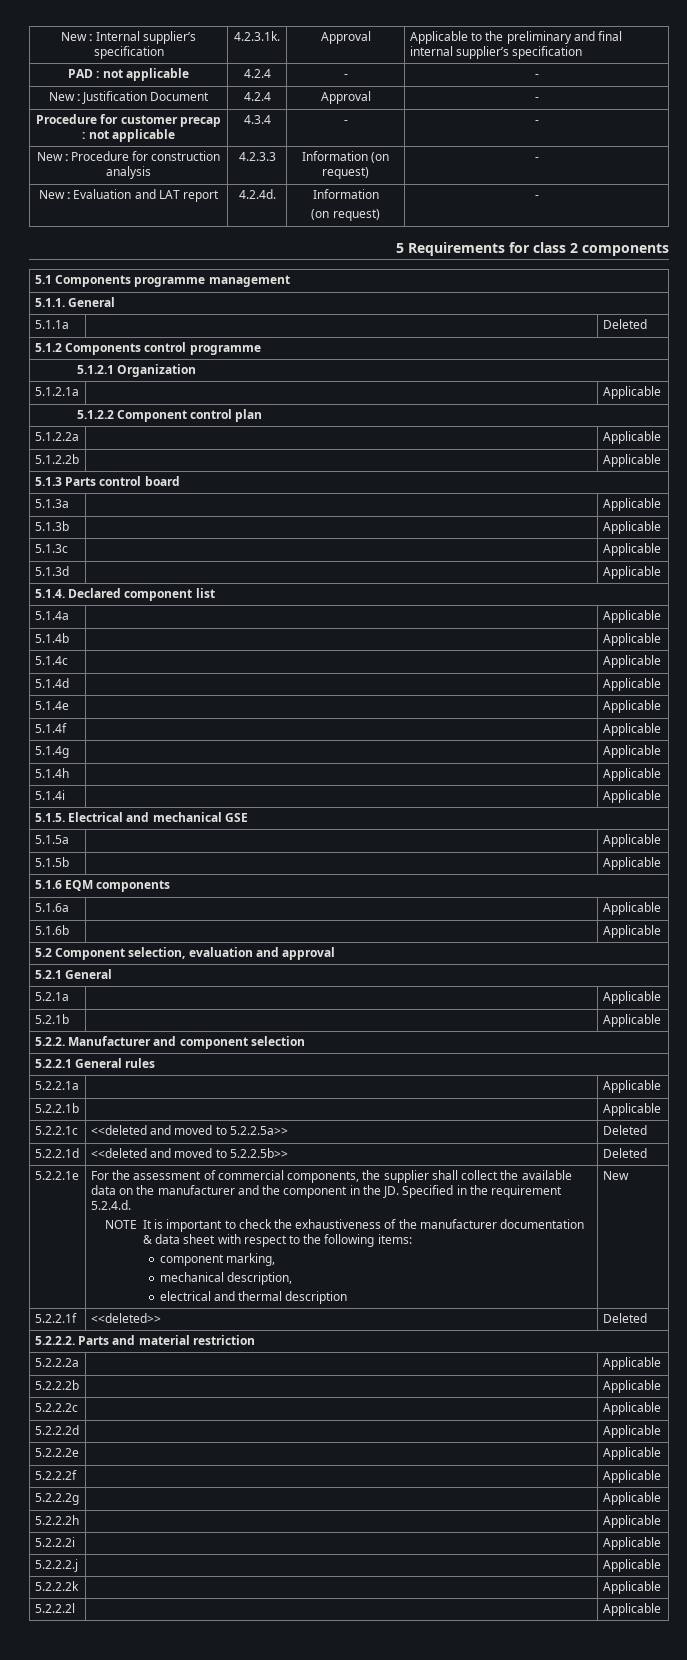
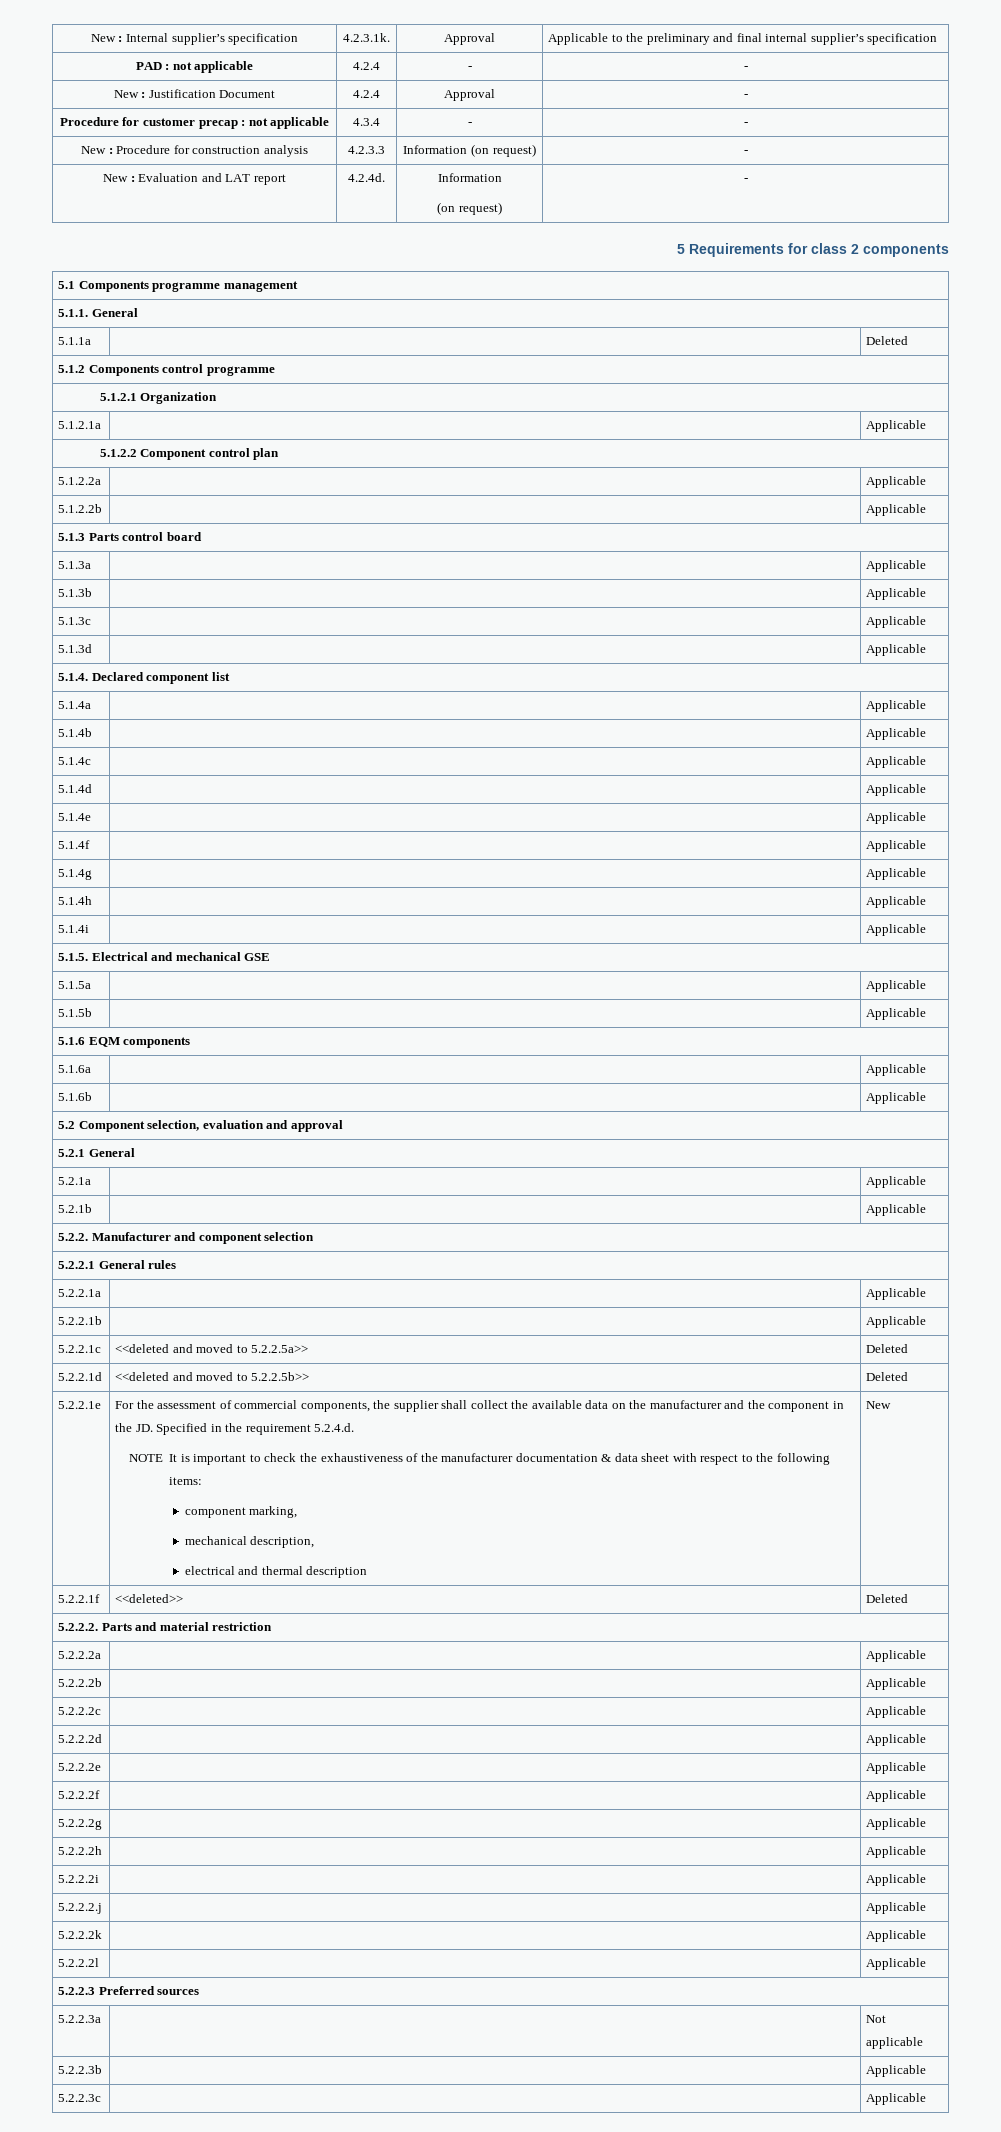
+ 5.2.2.3 Preferred sources
+ 5.2.2.3a | | Not applicable
+ 5.2.2.3b | | Applicable
+ 5.2.2.3c | | Applicable

